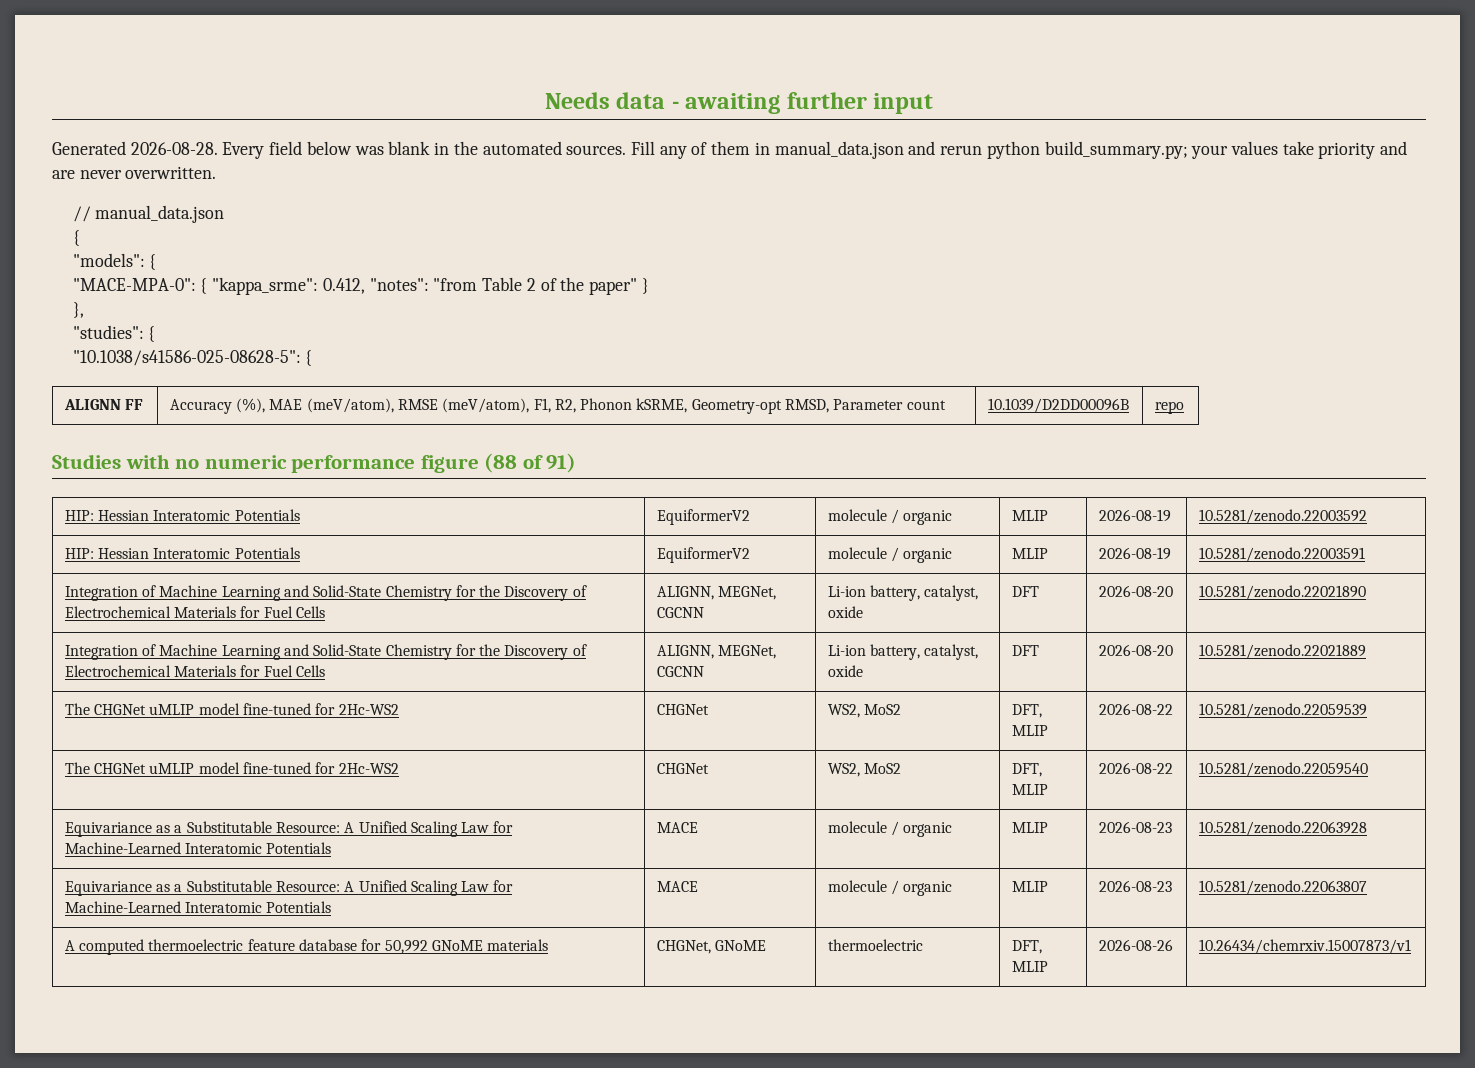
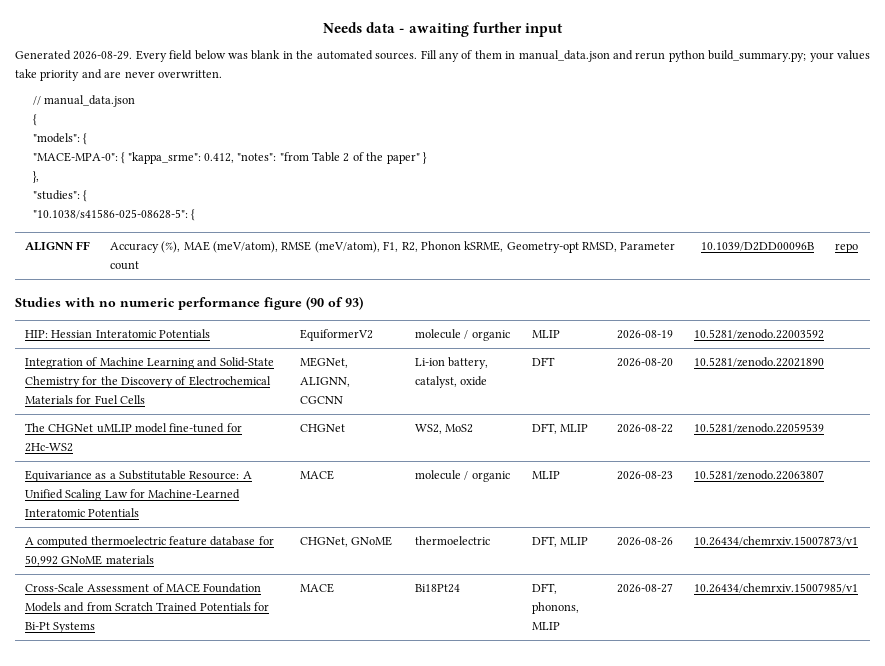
- Generated 2026-08-28.
+ Generated 2026-08-29.
- Studies with no numeric performance figure (88 of 91)
+ Studies with no numeric performance figure (90 of 93)
- HIP: Hessian Interatomic Potentials | EquiformerV2 | molecule / organic | MLIP | 2026-08-19 | 10.5281/zenodo.22003591
- Integration of Machine Learning and Solid-State Chemistry for the Discovery of Electrochemical Materials for Fuel Cells | ALIGNN, MEGNet, CGCNN | Li-ion battery, catalyst, oxide | DFT | 2026-08-20 | 10.5281/zenodo.22021890
+ Integration of Machine Learning and Solid-State Chemistry for the Discovery of Electrochemical Materials for Fuel Cells | MEGNet, ALIGNN, CGCNN | Li-ion battery, catalyst, oxide | DFT | 2026-08-20 | 10.5281/zenodo.22021890
- Integration of Machine Learning and Solid-State Chemistry for the Discovery of Electrochemical Materials for Fuel Cells | ALIGNN, MEGNet, CGCNN | Li-ion battery, catalyst, oxide | DFT | 2026-08-20 | 10.5281/zenodo.22021889
- The CHGNet uMLIP model fine-tuned for 2Hc-WS2 | CHGNet | WS2, MoS2 | DFT, MLIP | 2026-08-22 | 10.5281/zenodo.22059540
- Equivariance as a Substitutable Resource: A Unified Scaling Law for Machine-Learned Interatomic Potentials | MACE | molecule / organic | MLIP | 2026-08-23 | 10.5281/zenodo.22063928
+ Cross-Scale Assessment of MACE Foundation Models and from Scratch Trained Potentials for Bi-Pt Systems | MACE | Bi18Pt24 | DFT, phonons, MLIP | 2026-08-27 | 10.26434/chemrxiv.15007985/v1

